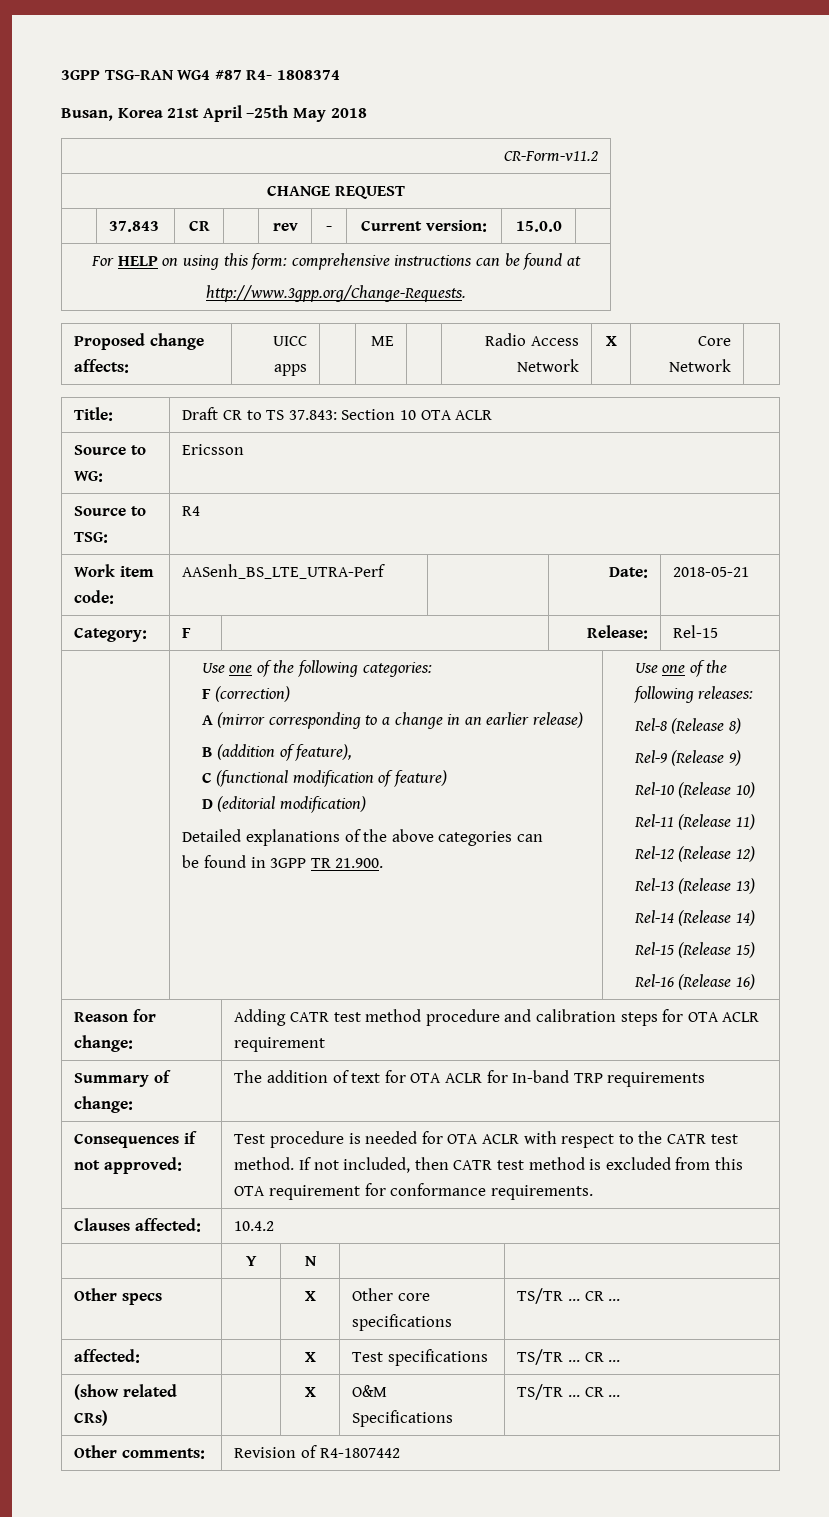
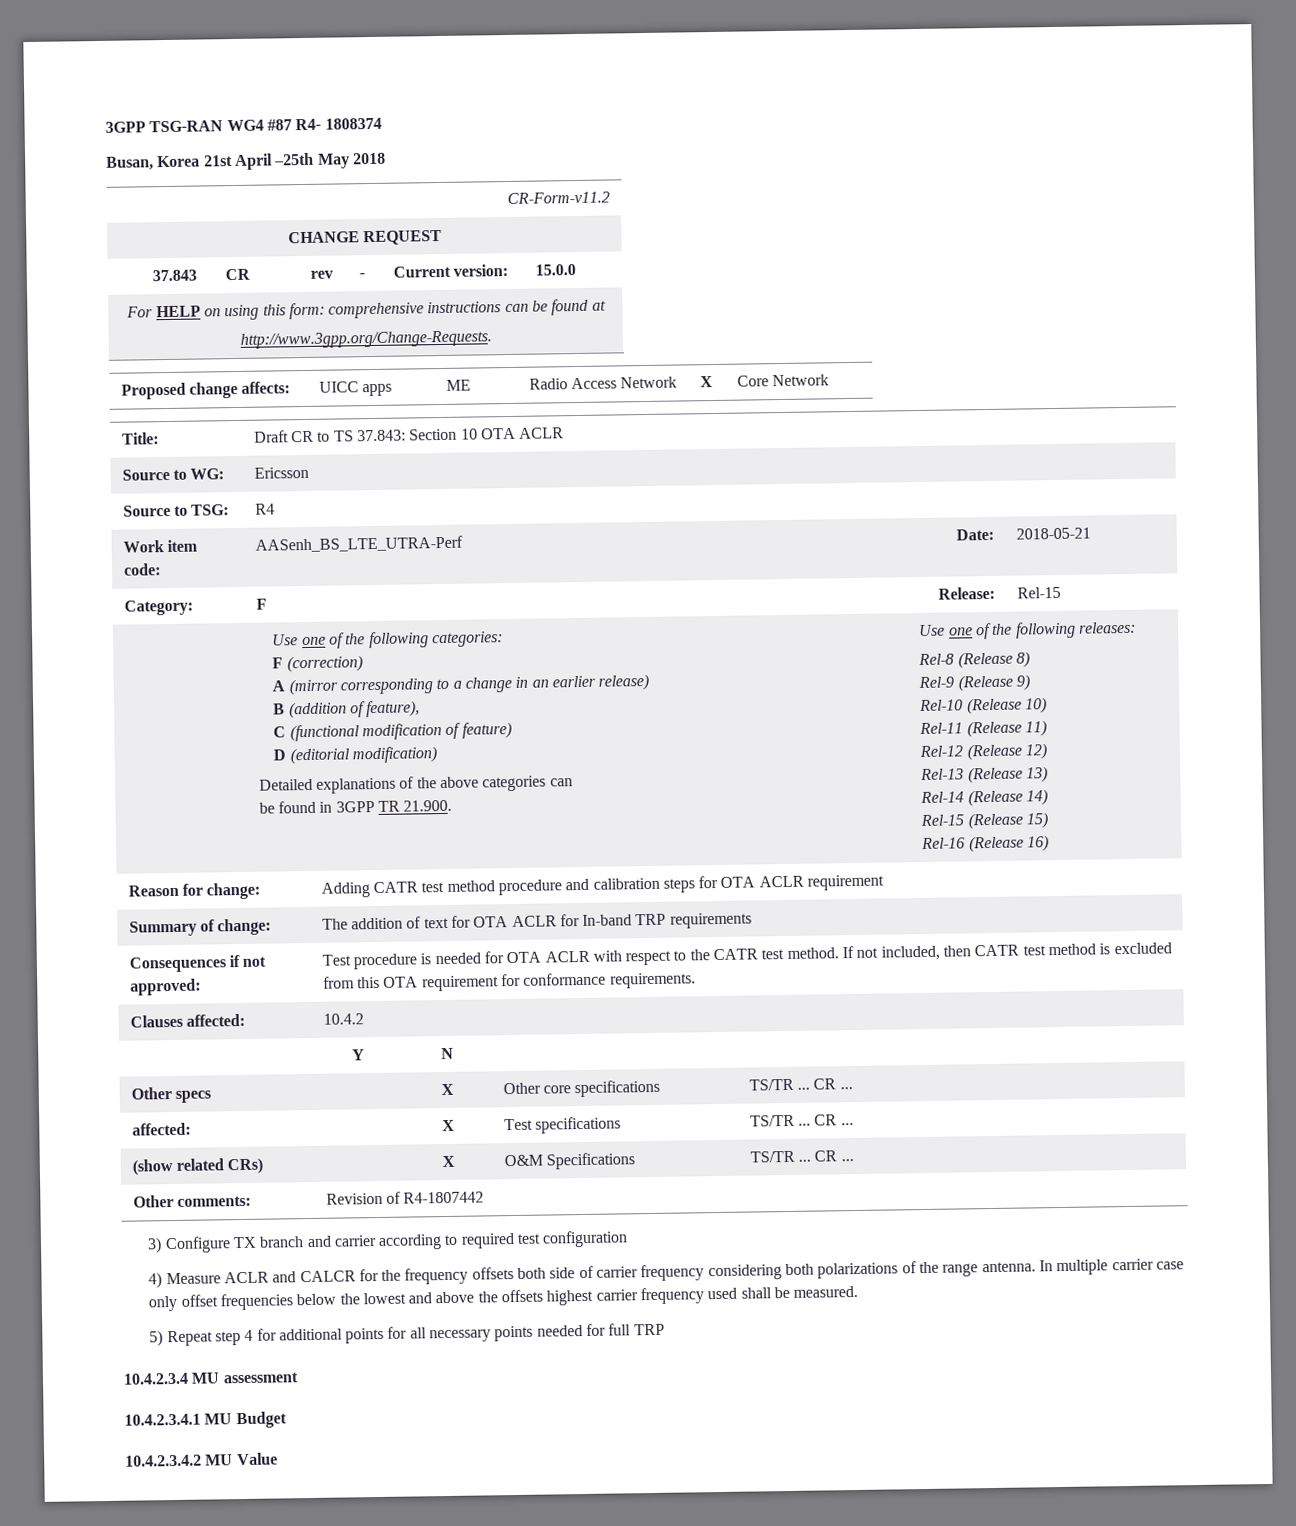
+ 3) Configure TX branch and carrier according to required test configuration
+ 4) Measure ACLR and CALCR for the frequency offsets both side of carrier frequency considering both polarizations of the range antenna. In multiple carrier case only offset frequencies below the lowest and above the offsets highest carrier frequency used shall be measured.
+ 5) Repeat step 4 for additional points for all necessary points needed for full TRP
+ 10.4.2.3.4 MU assessment
+ 10.4.2.3.4.1 MU Budget
+ 10.4.2.3.4.2 MU Value

